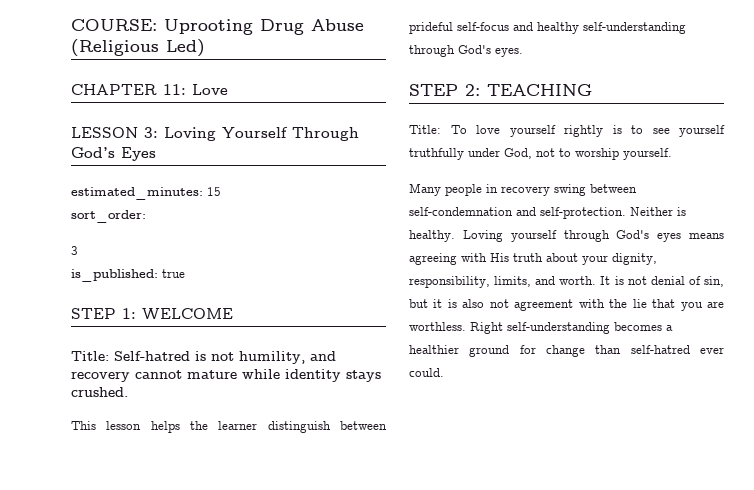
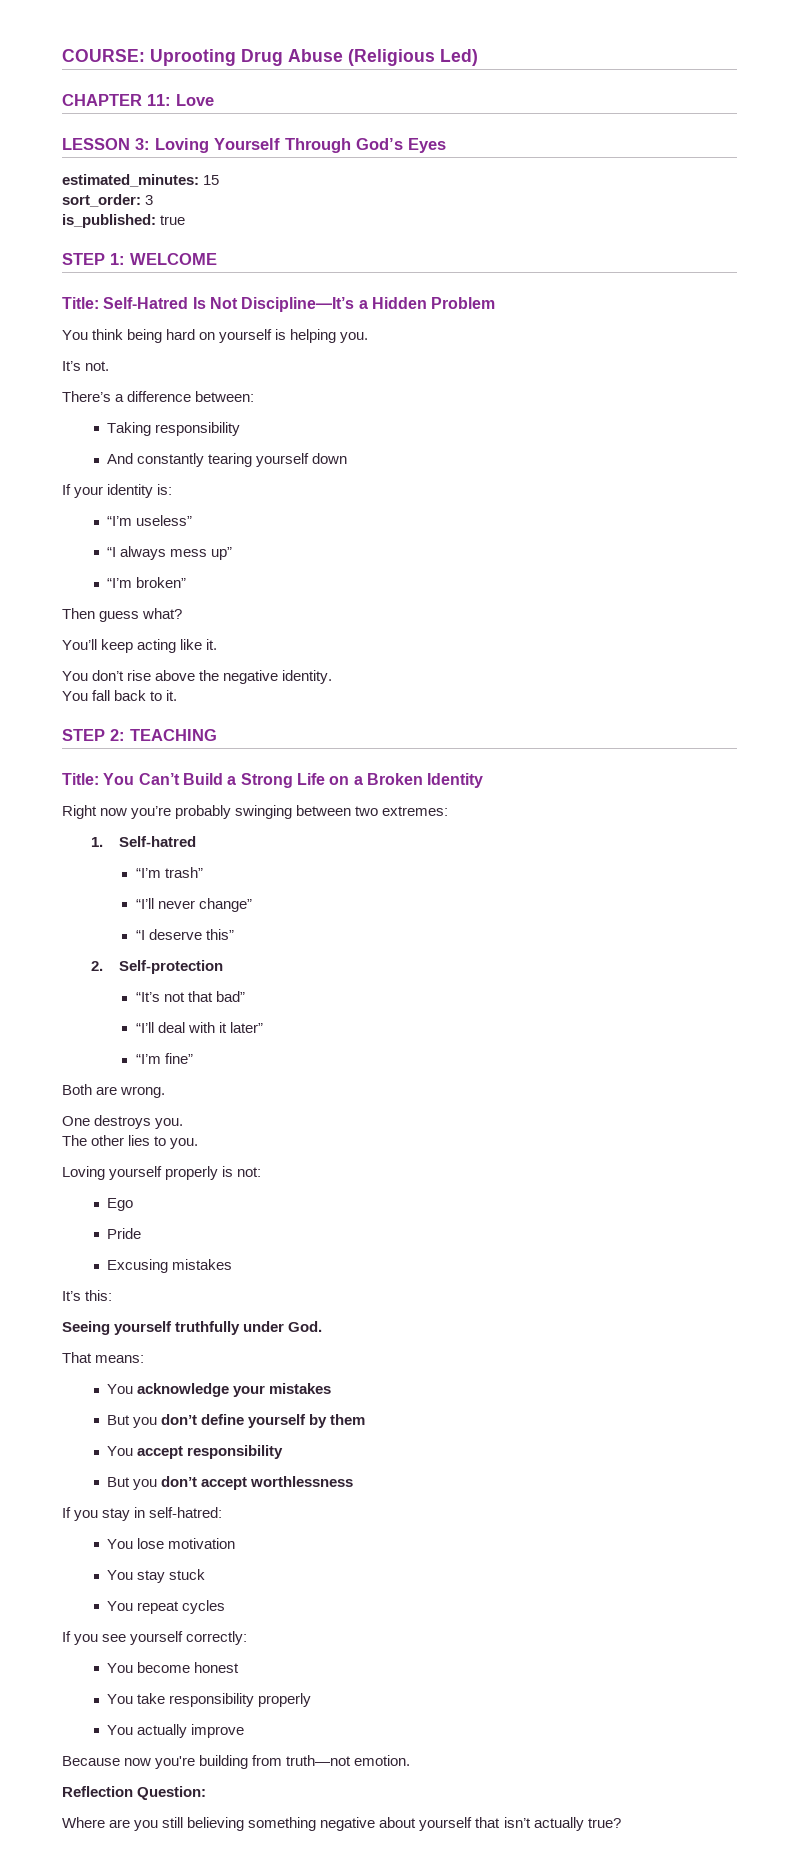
- sort_order:
- 3
+ sort_order: 3
- Title: Self-hatred is not humility, and recovery cannot mature while identity stays crushed.
- This lesson helps the learner distinguish between prideful self-focus and healthy self-understanding through God's eyes.
+ Title: Self-Hatred Is Not Discipline—It’s a Hidden Problem
+ You think being hard on yourself is helping you.
+ It’s not.
+ There’s a difference between:
+ Taking responsibility
+ And constantly tearing yourself down
+ If your identity is:
+ “I’m useless”
+ “I always mess up”
+ “I’m broken”
+ Then guess what?
+ You’ll keep acting like it.
+ You don’t rise above the negative identity.
+ You fall back to it.
  STEP 2: TEACHING
- Title: To love yourself rightly is to see yourself truthfully under God, not to worship yourself.
- Many people in recovery swing between self-condemnation and self-protection. Neither is healthy. Loving yourself through God's eyes means agreeing with His truth about your dignity, responsibility, limits, and worth. It is not denial of sin, but it is also not agreement with the lie that you are worthless. Right self-understanding becomes a healthier ground for change than self-hatred ever could.
+ Title: You Can’t Build a Strong Life on a Broken Identity
+ Right now you’re probably swinging between two extremes:
+ 1. Self-hatred
+ “I’m trash”
+ “I’ll never change”
+ “I deserve this”
+ 2. Self-protection
+ “It’s not that bad”
+ “I’ll deal with it later”
+ “I’m fine”
+ Both are wrong.
+ One destroys you.
+ The other lies to you.
+ Loving yourself properly is not:
+ Ego
+ Pride
+ Excusing mistakes
+ It’s this:
+ Seeing yourself truthfully under God.
+ That means:
+ You acknowledge your mistakes
+ But you don’t define yourself by them
+ You accept responsibility
+ But you don’t accept worthlessness
+ If you stay in self-hatred:
+ You lose motivation
+ You stay stuck
+ You repeat cycles
+ If you see yourself correctly:
+ You become honest
+ You take responsibility properly
+ You actually improve
+ Because now you're building from truth—not emotion.
+ Reflection Question:
+ Where are you still believing something negative about yourself that isn’t actually true?

